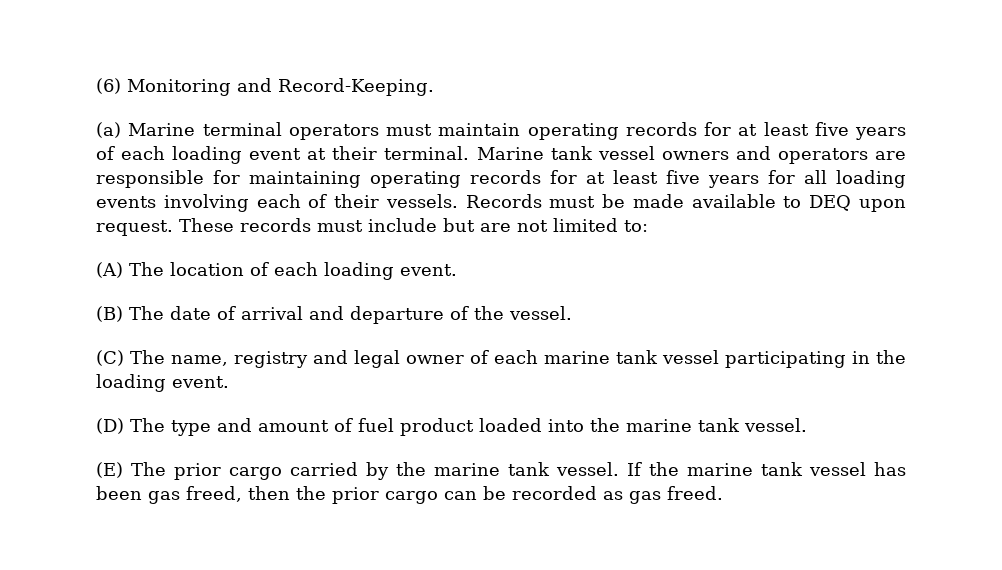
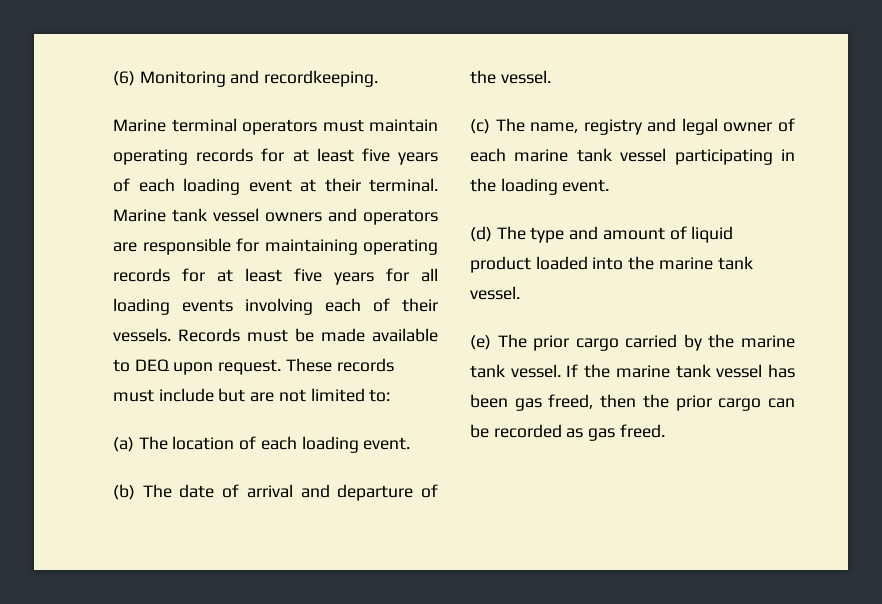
- (6) Monitoring and Record-Keeping.
- (a) Marine terminal operators must maintain operating records for at least five years of each loading event at their terminal.
+ (6) Monitoring and recordkeeping.
+ Marine terminal operators must maintain operating records for at least five years of each loading event at their terminal.
- (A) The location of each loading event.
+ (a) The location of each loading event.
- (B) The date of arrival and departure of the vessel.
+ (b) The date of arrival and departure of the vessel.
- (C) The name, registry and legal owner of each marine tank vessel participating in the loading event.
+ (c) The name, registry and legal owner of each marine tank vessel participating in the loading event.
- (D) The type and amount of fuel product loaded into the marine tank vessel.
+ (d) The type and amount of liquid product loaded into the marine tank vessel.
- (E) The prior cargo carried by the marine tank vessel.
+ (e) The prior cargo carried by the marine tank vessel.

